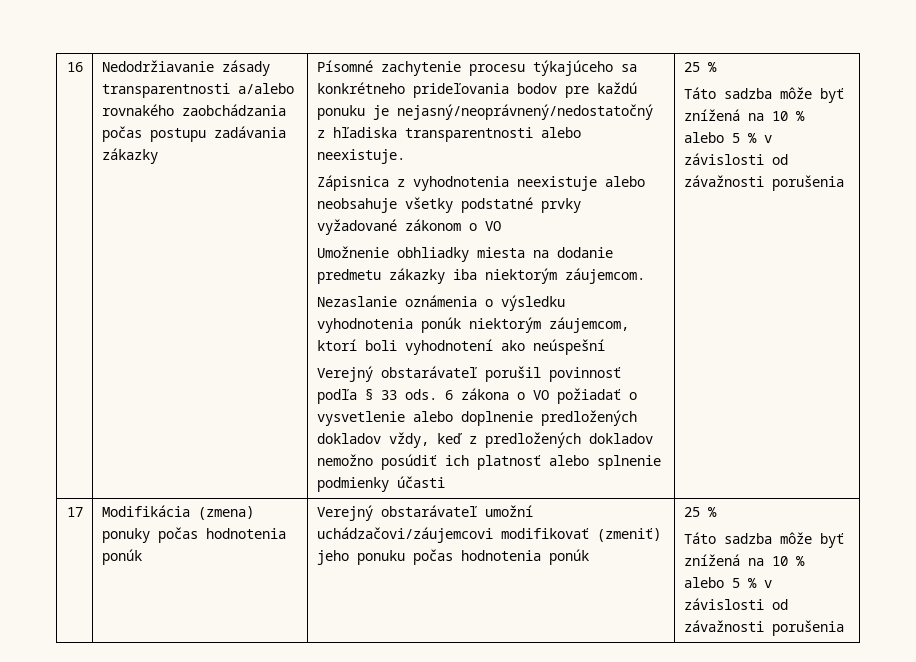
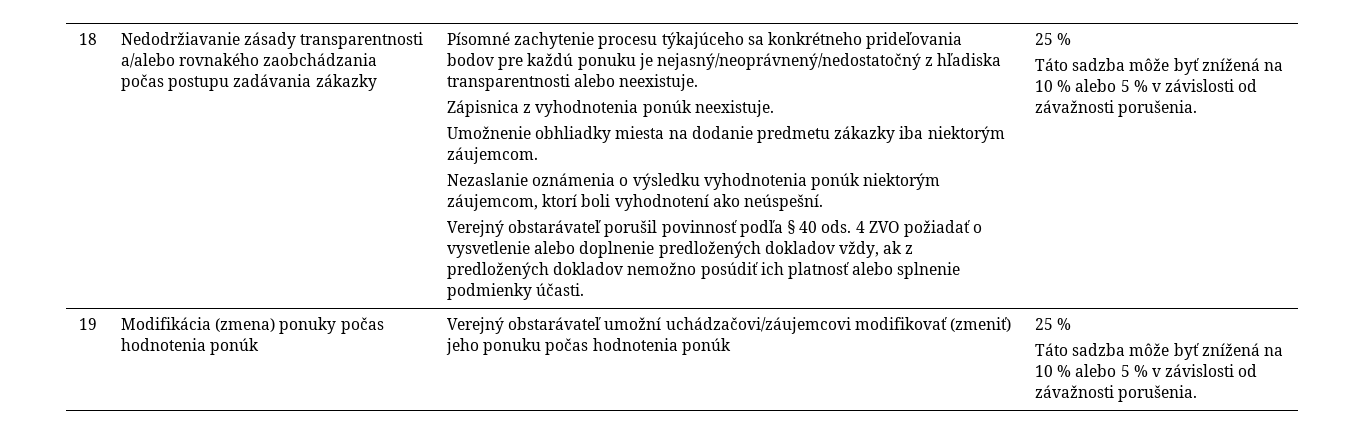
- 16
+ 18
- Zápisnica z vyhodnotenia neexistuje alebo neobsahuje všetky podstatné prvky vyžadované zákonom o VO
+ Zápisnica z vyhodnotenia ponúk neexistuje.
- Nezaslanie oznámenia o výsledku vyhodnotenia ponúk niektorým záujemcom, ktorí boli vyhodnotení ako neúspešní
+ Nezaslanie oznámenia o výsledku vyhodnotenia ponúk niektorým záujemcom, ktorí boli vyhodnotení ako neúspešní.
- Verejný obstarávateľ porušil povinnosť podľa § 33 ods. 6 zákona o VO požiadať o vysvetlenie alebo doplnenie predložených dokladov vždy, keď z predložených dokladov nemožno posúdiť ich platnosť alebo splnenie podmienky účasti | 25 %
- Táto sadzba môže byť znížená na 10 % alebo 5 % v závislosti od závažnosti porušenia
- 17 | Modifikácia (zmena) ponuky počas hodnotenia ponúk | Verejný obstarávateľ umožní uchádzačovi/záujemcovi modifikovať (zmeniť) jeho ponuku počas hodnotenia ponúk | 25 %
- Táto sadzba môže byť znížená na 10 % alebo 5 % v závislosti od závažnosti porušenia
+ Verejný obstarávateľ porušil povinnosť podľa § 40 ods. 4 ZVO požiadať o vysvetlenie alebo doplnenie predložených dokladov vždy, ak z predložených dokladov nemožno posúdiť ich platnosť alebo splnenie podmienky účasti. | 25 %
+ Táto sadzba môže byť znížená na 10 % alebo 5 % v závislosti od závažnosti porušenia.
+ 19 | Modifikácia (zmena) ponuky počas hodnotenia ponúk | Verejný obstarávateľ umožní uchádzačovi/záujemcovi modifikovať (zmeniť) jeho ponuku počas hodnotenia ponúk | 25 %
+ Táto sadzba môže byť znížená na 10 % alebo 5 % v závislosti od závažnosti porušenia.

